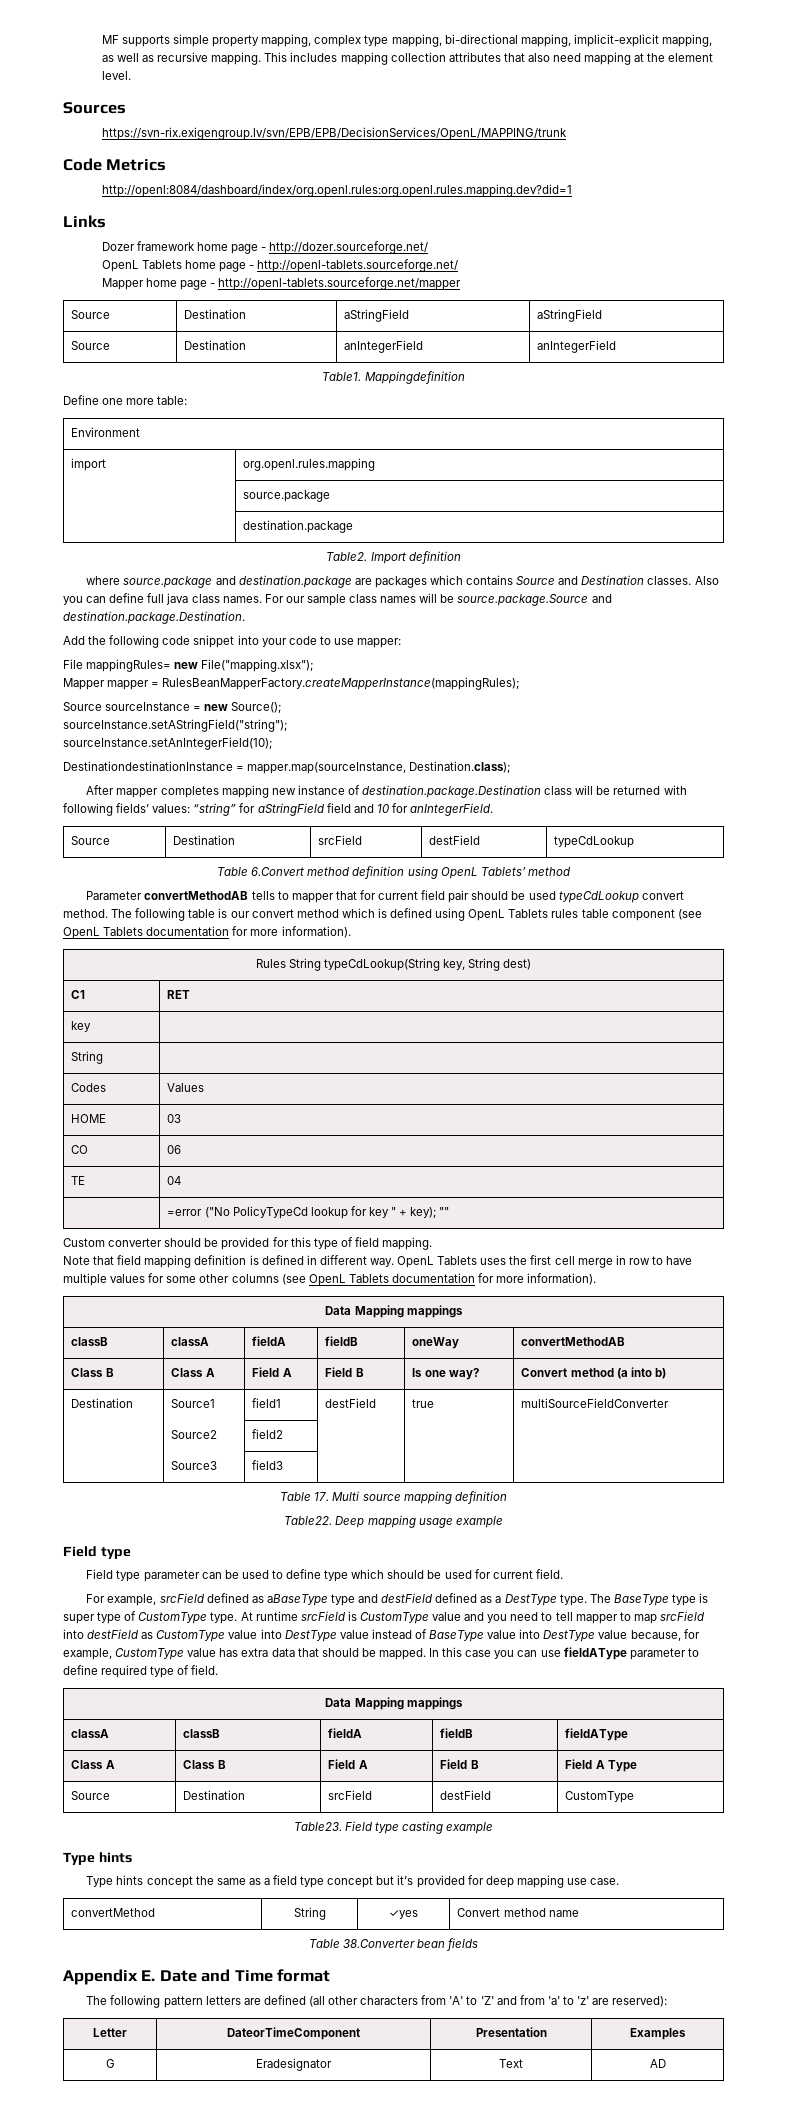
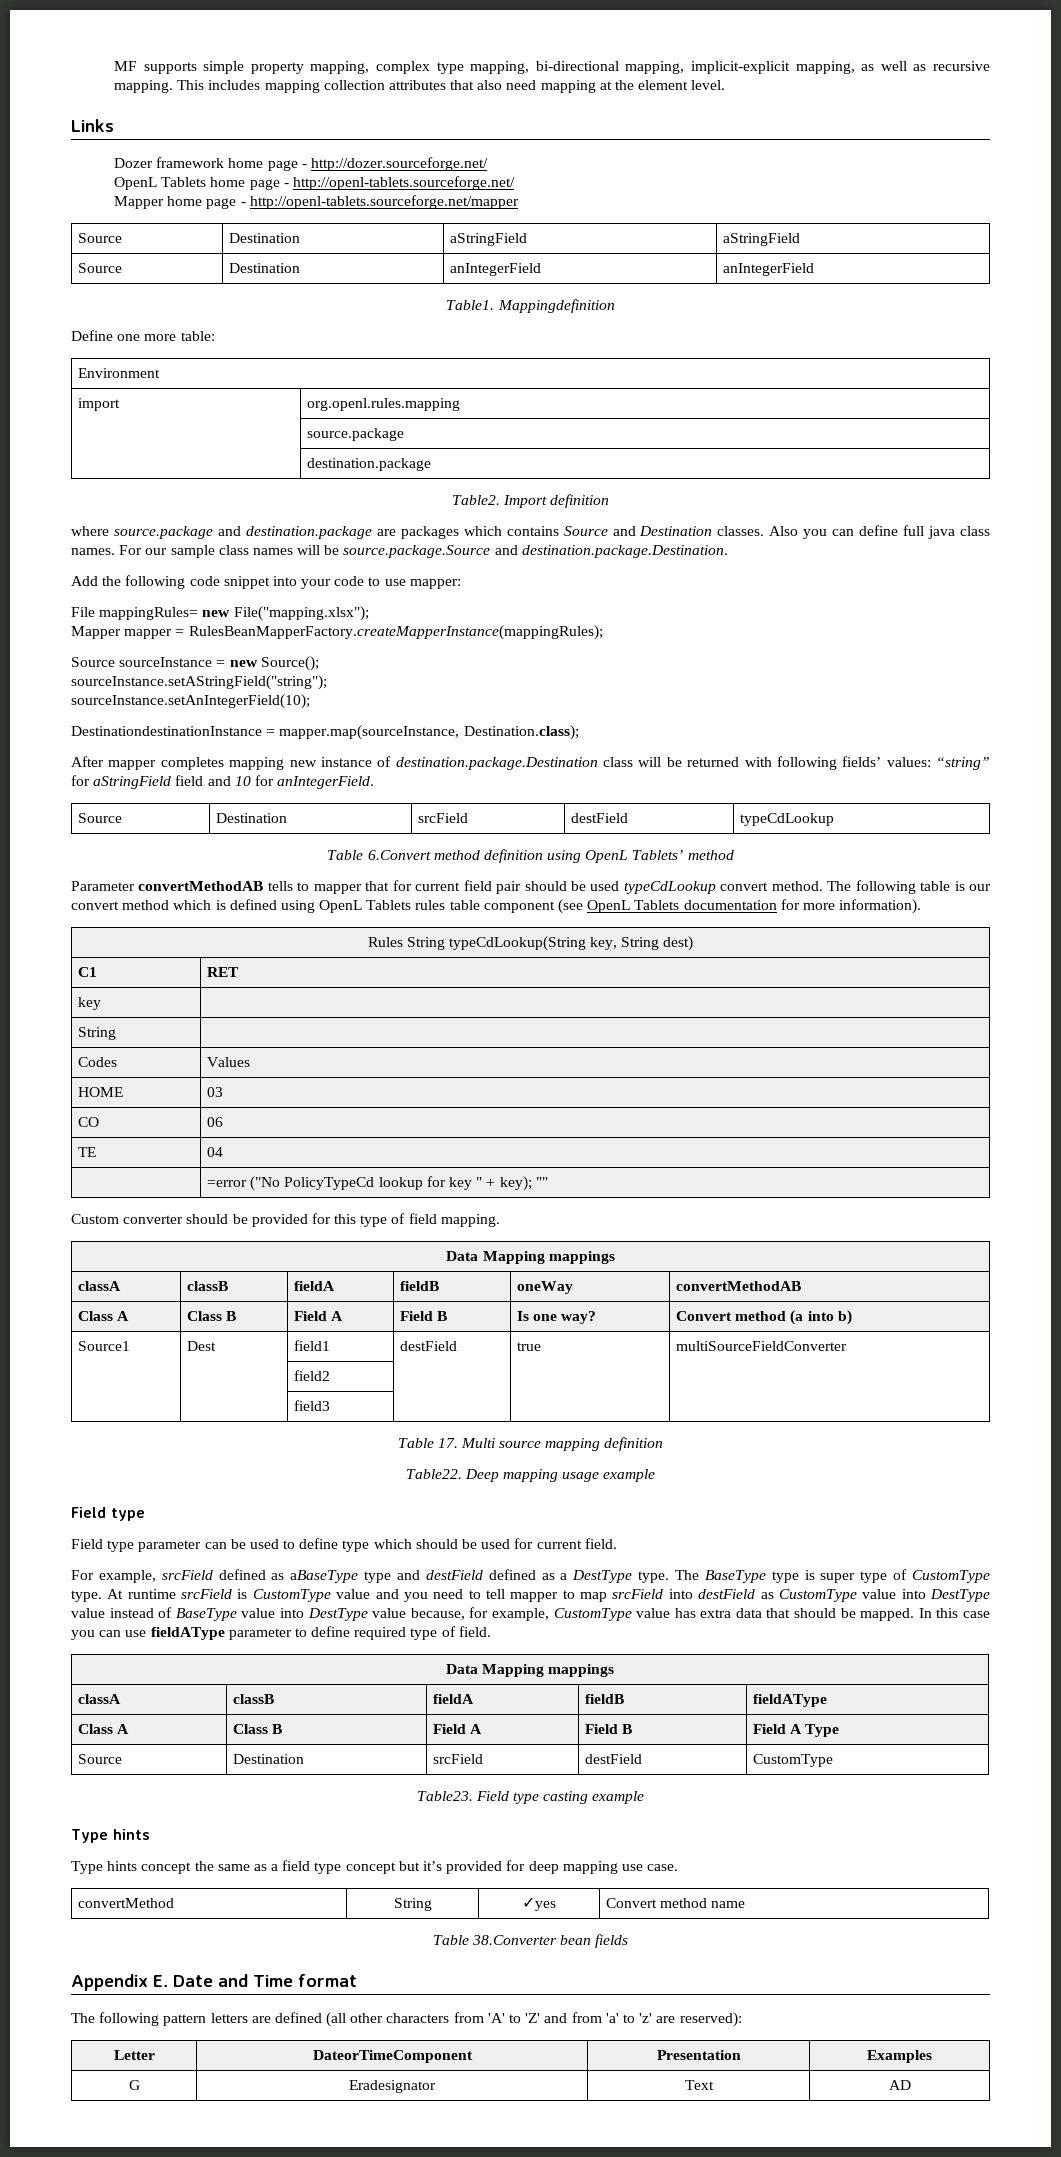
- Sources
- https://svn-rix.exigengroup.lv/svn/EPB/EPB/DecisionServices/OpenL/MAPPING/trunk
- Code Metrics
- http://openl:8084/dashboard/index/org.openl.rules:org.openl.rules.mapping.dev?did=1
  Custom converter should be provided for this type of field mapping.
- Note that field mapping definition is defined in different way. OpenL Tablets uses the first cell merge in row to have multiple values for some other columns (see OpenL Tablets documentation for more information).
  Data Mapping mappings
- classB | classA | fieldA | fieldB | oneWay | convertMethodAB
+ classA | classB | fieldA | fieldB | oneWay | convertMethodAB
- Class B | Class A | Field A | Field B | Is one way? | Convert method (a into b)
+ Class A | Class B | Field A | Field B | Is one way? | Convert method (a into b)
- Destination | Source1 | field1 | destField | true | multiSourceFieldConverter
+ Source1 | Dest | field1 | destField | true | multiSourceFieldConverter
- | Source2 | field2 | | |
+ | | field2 | | |
- | Source3 | field3 | | |
+ | | field3 | | |

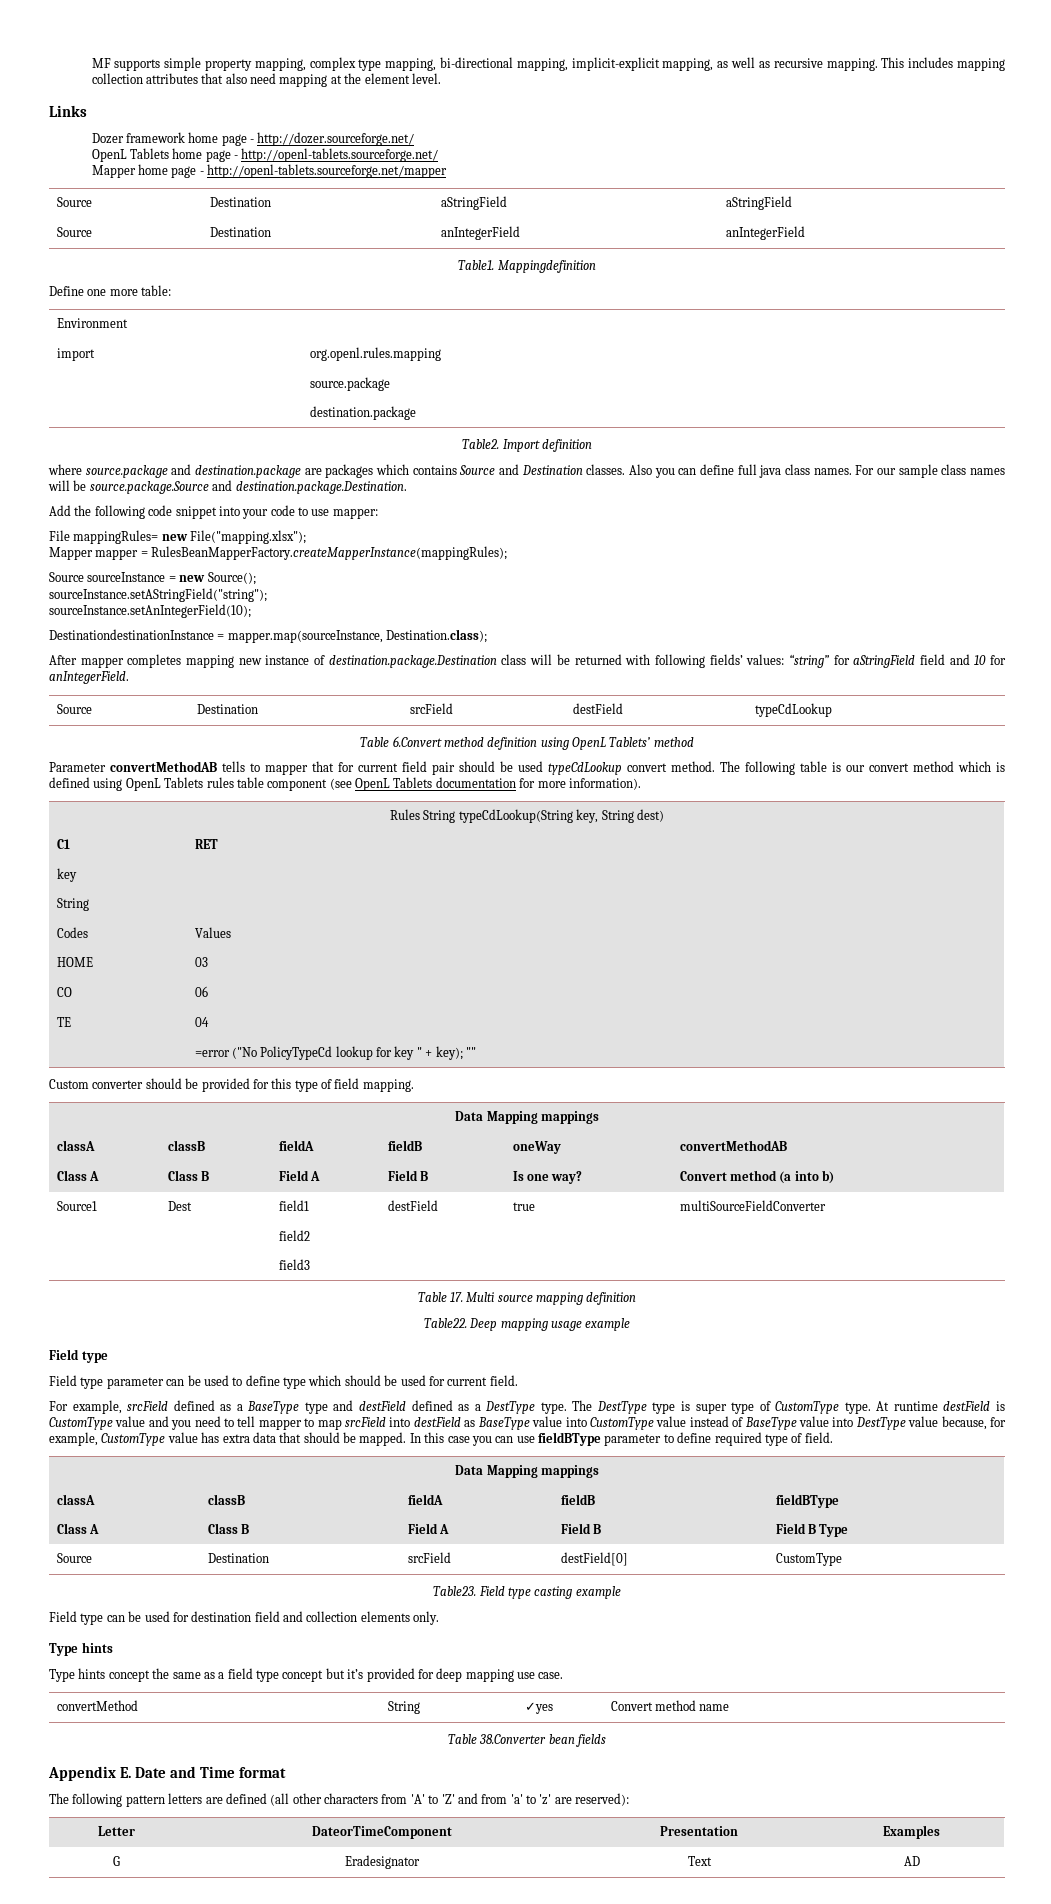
- For example, srcField defined as aBaseType type and destField defined as a DestType type.
+ For example, srcField defined as a BaseType type and destField defined as a DestType type.
- The BaseType type is super type of CustomType type.
+ The DestType type is super type of CustomType type.
- At runtime srcField is CustomType value and you need to tell mapper to map srcField into destField as CustomType value into DestType value instead of BaseType value into DestType value because, for example, CustomType value has extra data that should be mapped.
+ At runtime destField is CustomType value and you need to tell mapper to map srcField into destField as BaseType value into CustomType value instead of BaseType value into DestType value because, for example, CustomType value has extra data that should be mapped.
- In this case you can use fieldAType parameter to define required type of field.
+ In this case you can use fieldBType parameter to define required type of field.
- classA | classB | fieldA | fieldB | fieldAType
+ classA | classB | fieldA | fieldB | fieldBType
- Class A | Class B | Field A | Field B | Field A Type
+ Class A | Class B | Field A | Field B | Field B Type
- Source | Destination | srcField | destField | CustomType
+ Source | Destination | srcField | destField[0] | CustomType
+ Field type can be used for destination field and collection elements only.

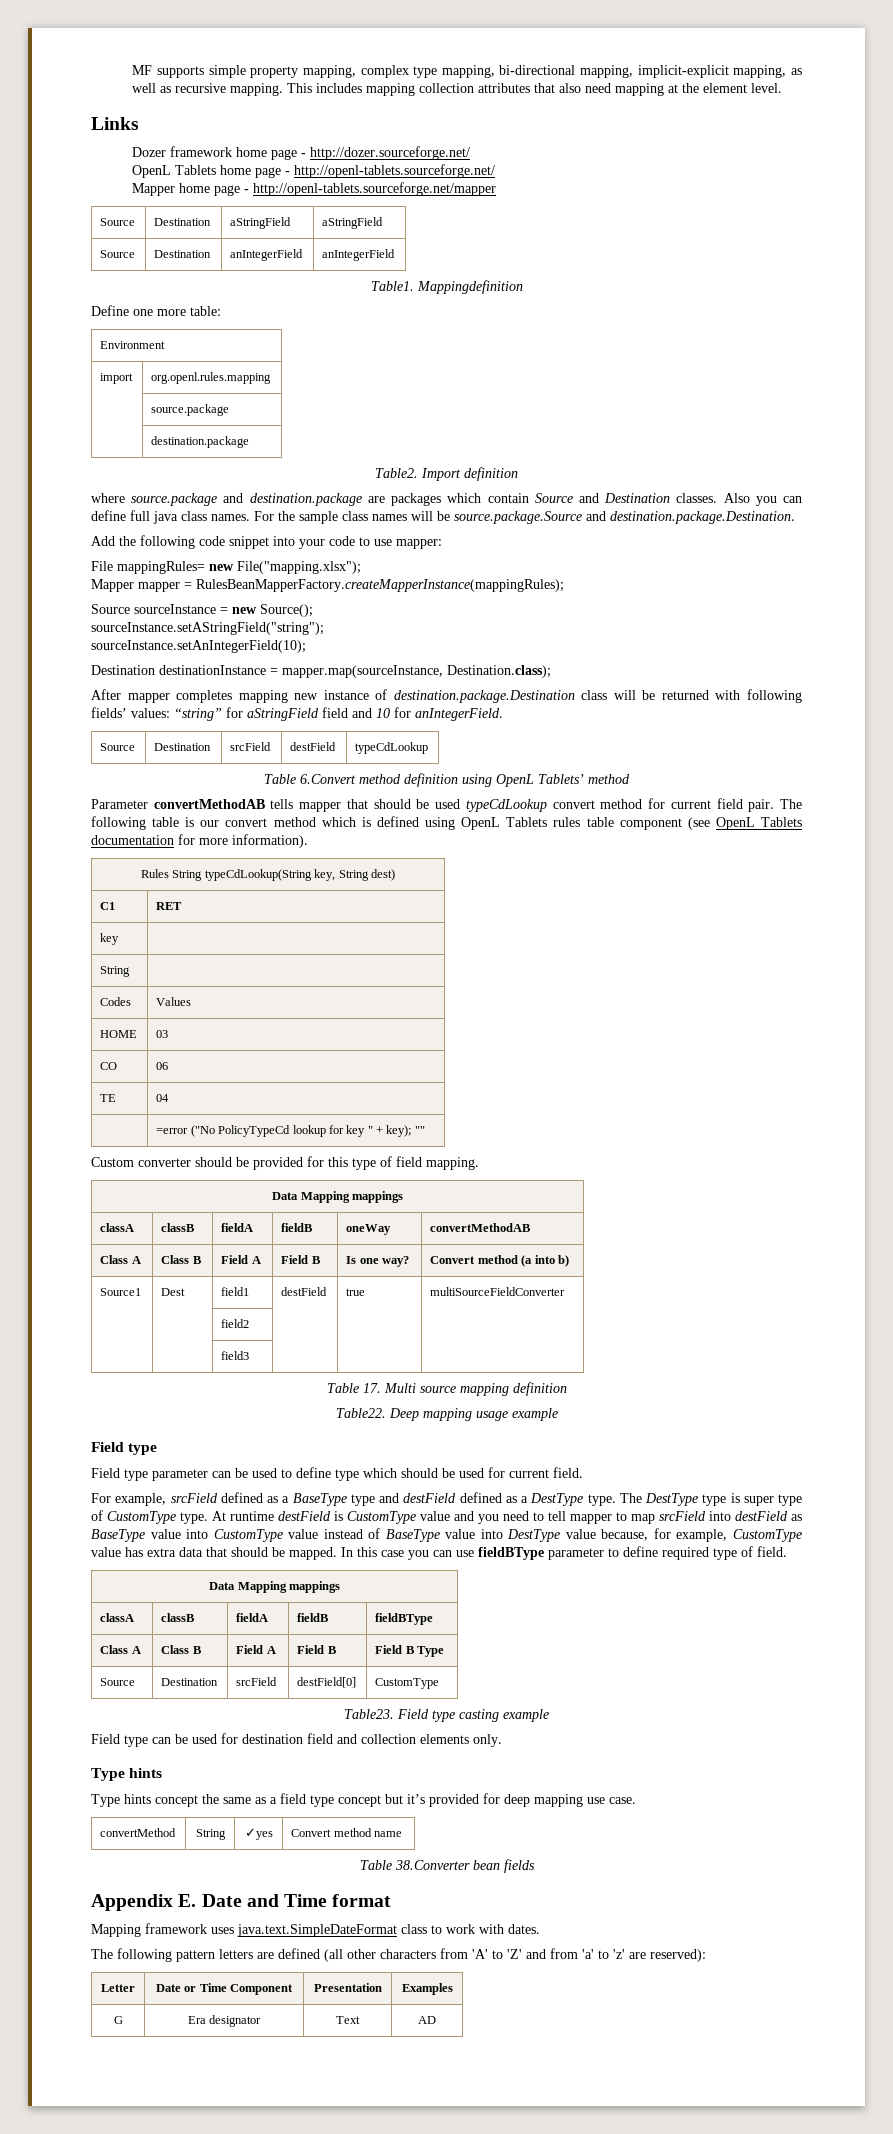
- where source.package and destination.package are packages which contains Source and Destination classes.
+ where source.package and destination.package are packages which contain Source and Destination classes.
- For our sample class names will be source.package.Source and destination.package.Destination.
+ For the sample class names will be source.package.Source and destination.package.Destination.
- DestinationdestinationInstance = mapper.map(sourceInstance, Destination.class);
+ Destination destinationInstance = mapper.map(sourceInstance, Destination.class);
- Parameter convertMethodAB tells to mapper that for current field pair should be used typeCdLookup convert method.
+ Parameter convertMethodAB tells mapper that should be used typeCdLookup convert method for current field pair.
+ Mapping framework uses java.text.SimpleDateFormat class to work with dates.
- Letter | DateorTimeComponent | Presentation | Examples
+ Letter | Date or Time Component | Presentation | Examples
- G | Eradesignator | Text | AD
+ G | Era designator | Text | AD

